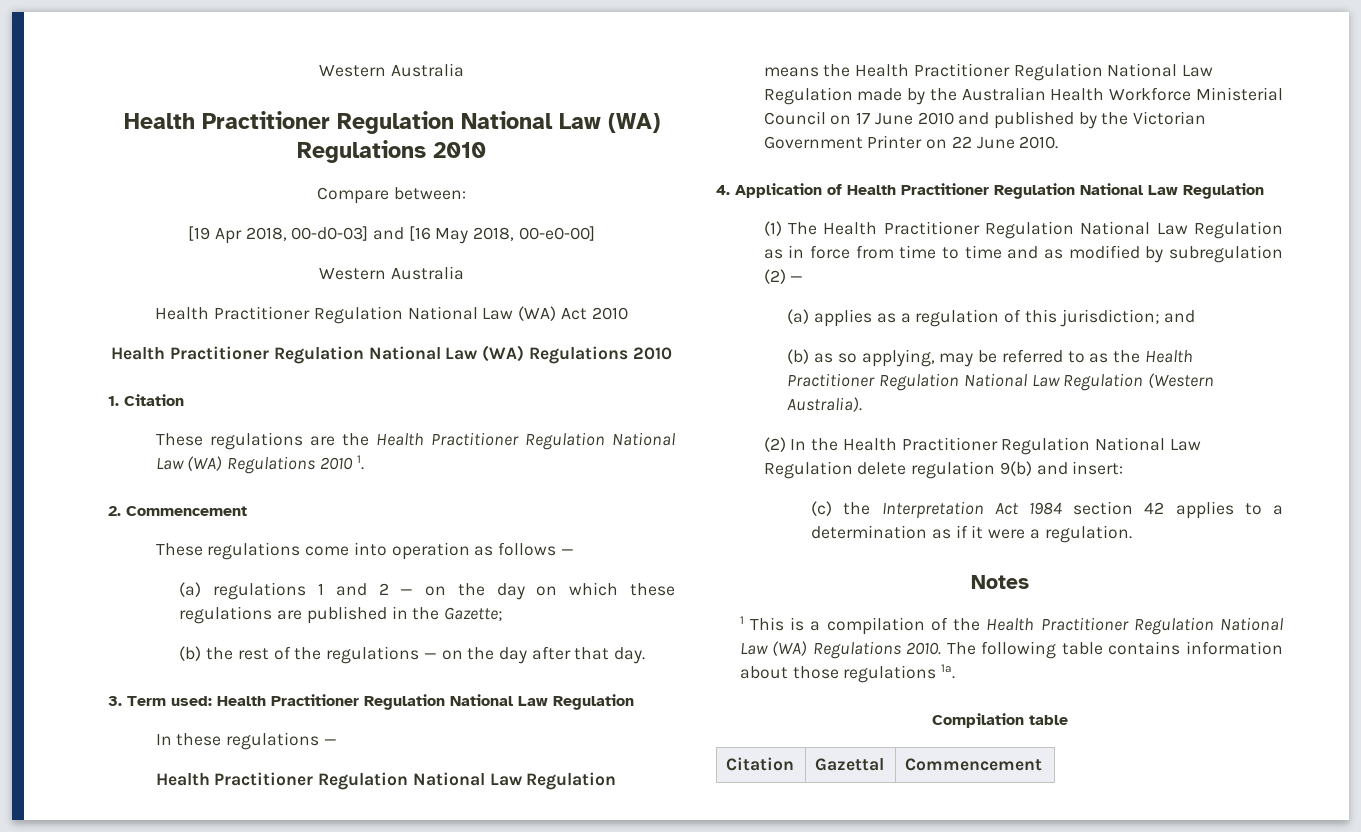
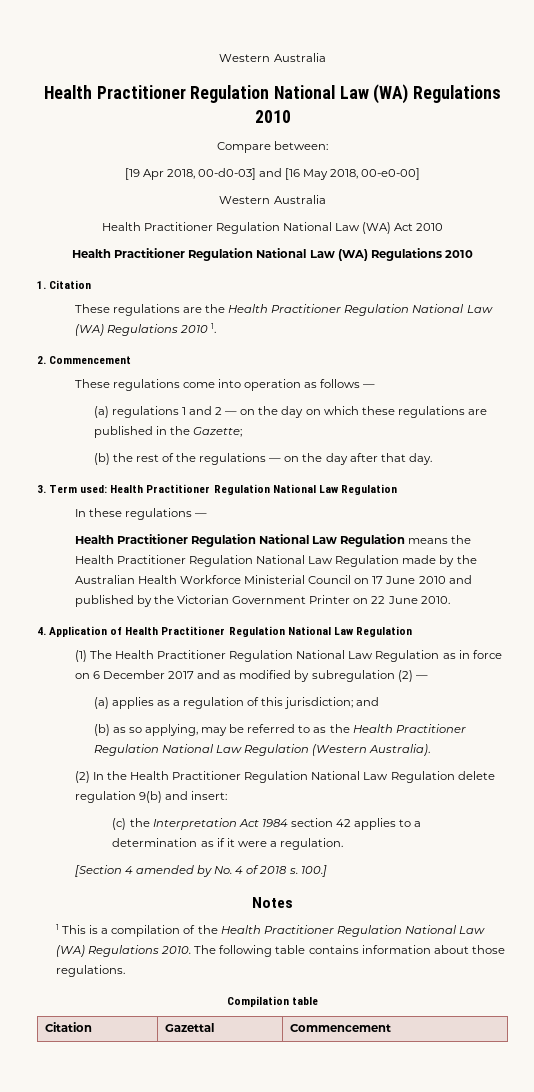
- (1) The Health Practitioner Regulation National Law Regulation as in force from time to time and as modified by subregulation (2) —
+ (1) The Health Practitioner Regulation National Law Regulation as in force on 6 December 2017 and as modified by subregulation (2) —
+ [Section 4 amended by No. 4 of 2018 s. 100.]
- The following table contains information about those regulations 1a.
+ The following table contains information about those regulations.

